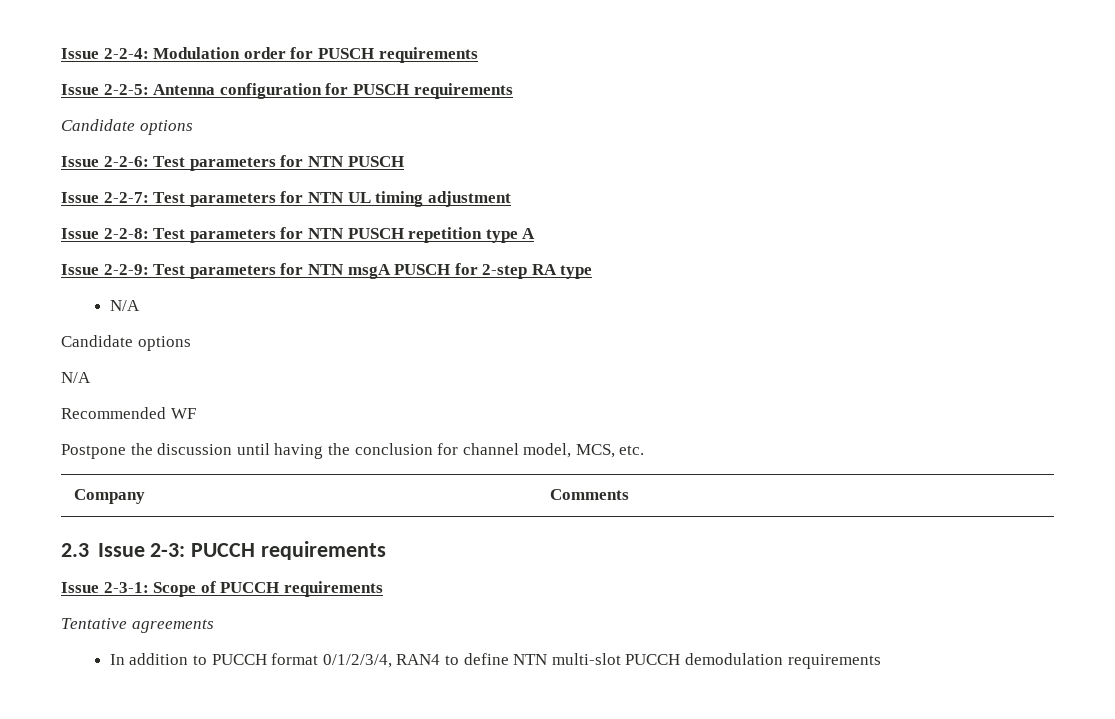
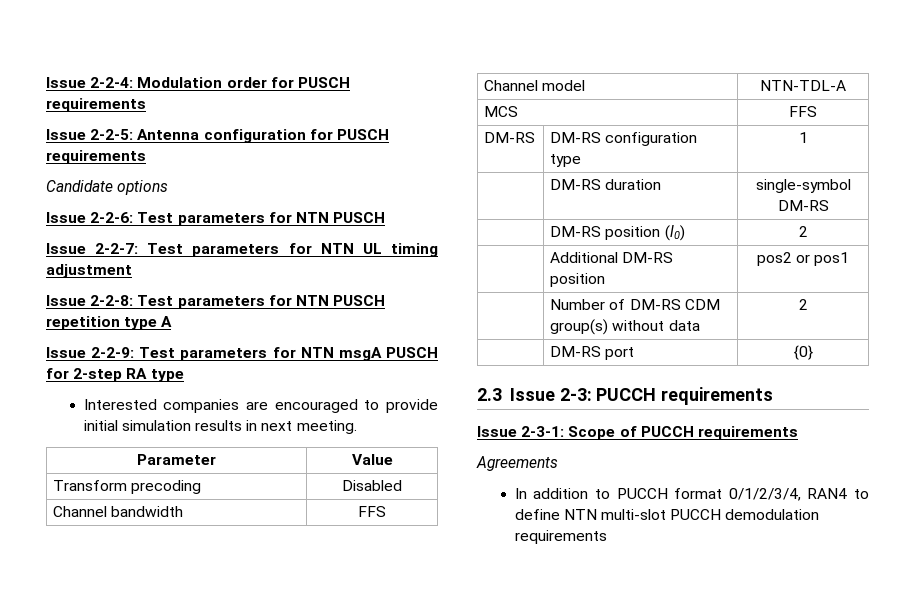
  Issue 2-2-9: Test parameters for NTN msgA PUSCH for 2-step RA type
- N/A
- Candidate options
- N/A
- Recommended WF
- Postpone the discussion until having the conclusion for channel model, MCS, etc.
- Company | Comments
+ Interested companies are encouraged to provide initial simulation results in next meeting.
+ Parameter | Value
+ Transform precoding | Disabled
+ Channel bandwidth | FFS
+ Channel model | NTN-TDL-A
+ MCS | FFS
+ DM-RS | DM-RS configuration type | 1
+ | DM-RS duration | single-symbol DM-RS
+ | DM-RS position (l0) | 2
+ | Additional DM-RS position | pos2 or pos1
+ | Number of DM-RS CDM group(s) without data | 2
+ | DM-RS port | {0}
- Tentative agreements
+ Agreements

